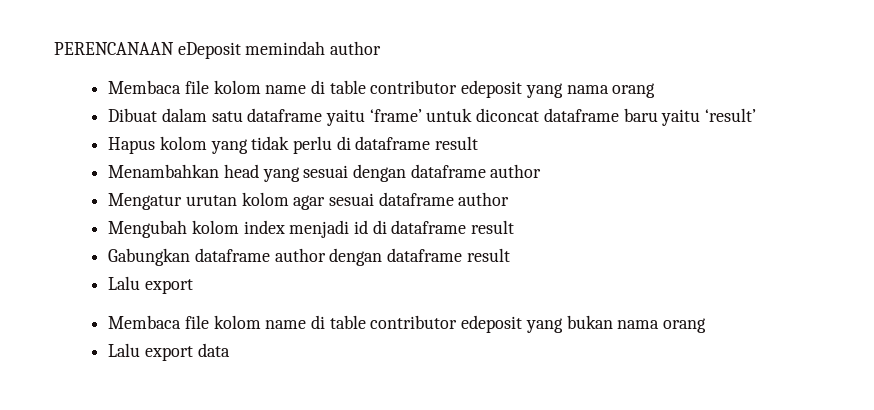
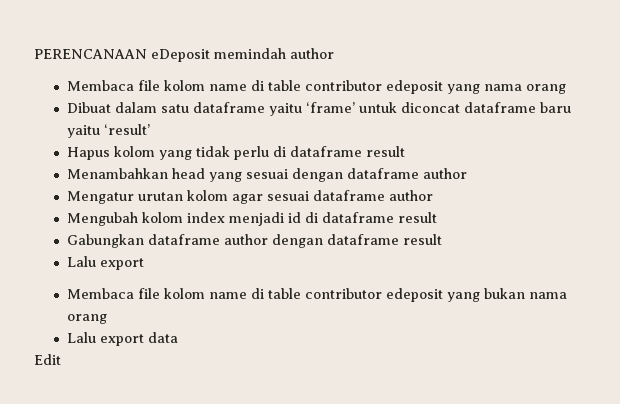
+ Edit

